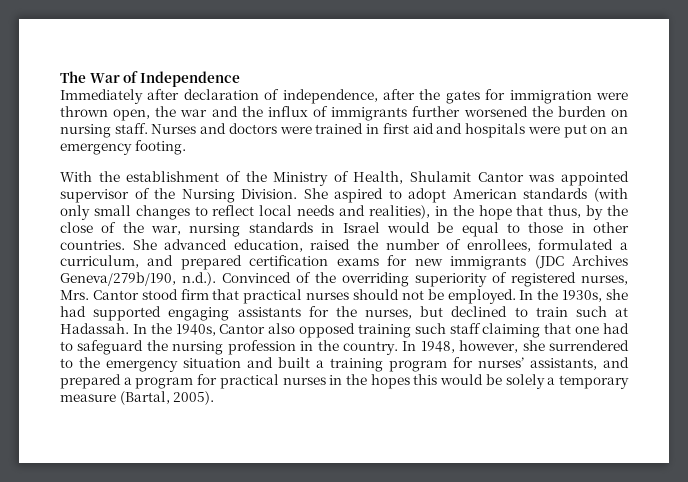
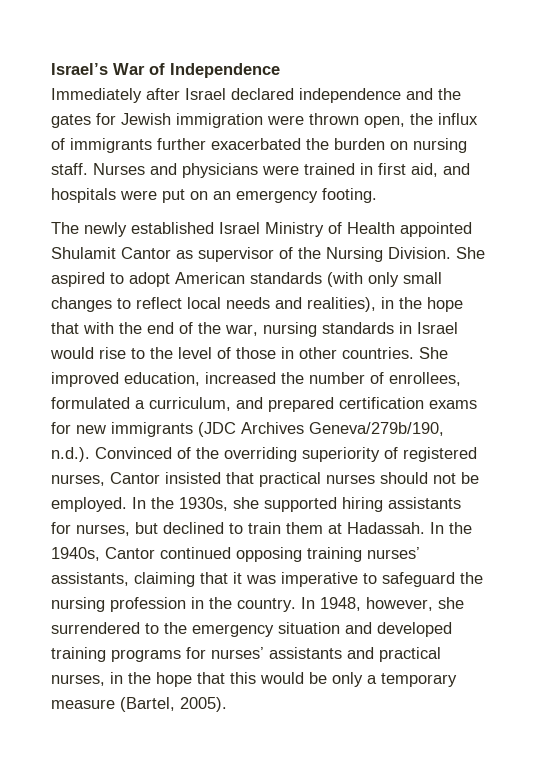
- The War of Independence
+ Israel’s War of Independence
- Immediately after declaration of independence, after the gates for immigration were thrown open, the war and the influx of immigrants further worsened the burden on nursing staff.
+ Immediately after Israel declared independence and the gates for Jewish immigration were thrown open, the influx of immigrants further exacerbated the burden on nursing staff.
- Nurses and doctors were trained in first aid and hospitals were put on an emergency footing.
+ Nurses and physicians were trained in first aid, and hospitals were put on an emergency footing.
- With the establishment of the Ministry of Health, Shulamit Cantor was appointed supervisor of the Nursing Division.
+ The newly established Israel Ministry of Health appointed Shulamit Cantor as supervisor of the Nursing Division.
- She aspired to adopt American standards (with only small changes to reflect local needs and realities), in the hope that thus, by the close of the war, nursing standards in Israel would be equal to those in other countries.
+ She aspired to adopt American standards (with only small changes to reflect local needs and realities), in the hope that with the end of the war, nursing standards in Israel would rise to the level of those in other countries.
- She advanced education, raised the number of enrollees, formulated a curriculum, and prepared certification exams for new immigrants (JDC Archives Geneva/279b/190, n.d.). Convinced of the overriding superiority of registered nurses, Mrs. Cantor stood firm that practical nurses should not be employed.
+ She improved education, increased the number of enrollees, formulated a curriculum, and prepared certification exams for new immigrants (JDC Archives Geneva/279b/190, n.d.). Convinced of the overriding superiority of registered nurses, Cantor insisted that practical nurses should not be employed.
- In the 1930s, she had supported engaging assistants for the nurses, but declined to train such at Hadassah.
+ In the 1930s, she supported hiring assistants for nurses, but declined to train them at Hadassah.
- In the 1940s, Cantor also opposed training such staff claiming that one had to safeguard the nursing profession in the country.
+ In the 1940s, Cantor continued opposing training nurses’ assistants, claiming that it was imperative to safeguard the nursing profession in the country.
- In 1948, however, she surrendered to the emergency situation and built a training program for nurses’ assistants, and prepared a program for practical nurses in the hopes this would be solely a temporary measure (Bartal, 2005).
+ In 1948, however, she surrendered to the emergency situation and developed training programs for nurses’ assistants and practical nurses, in the hope that this would be only a temporary measure (Bartel, 2005).

